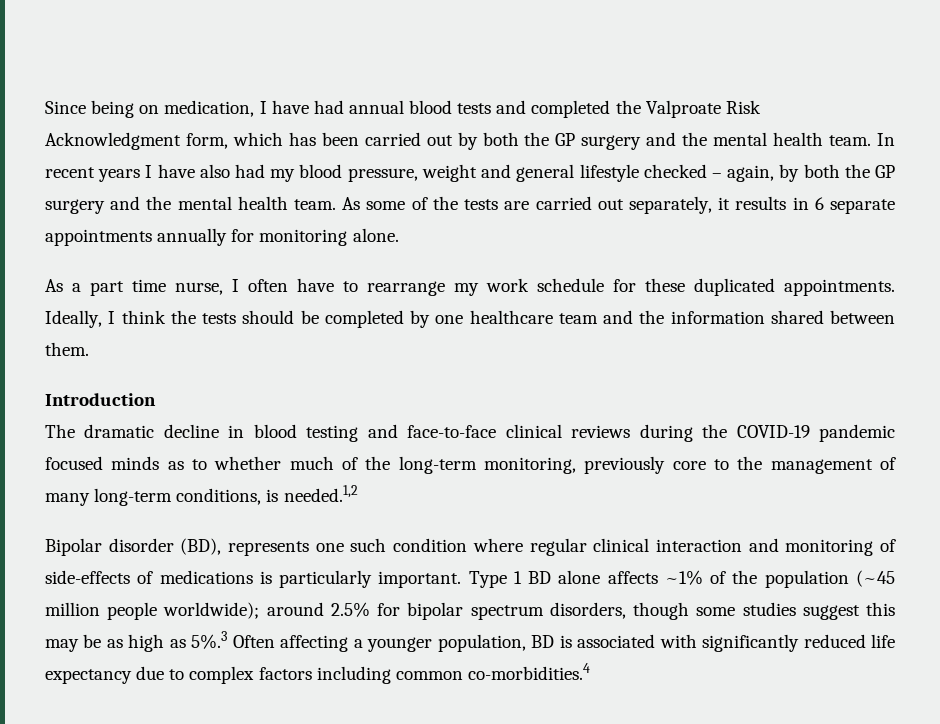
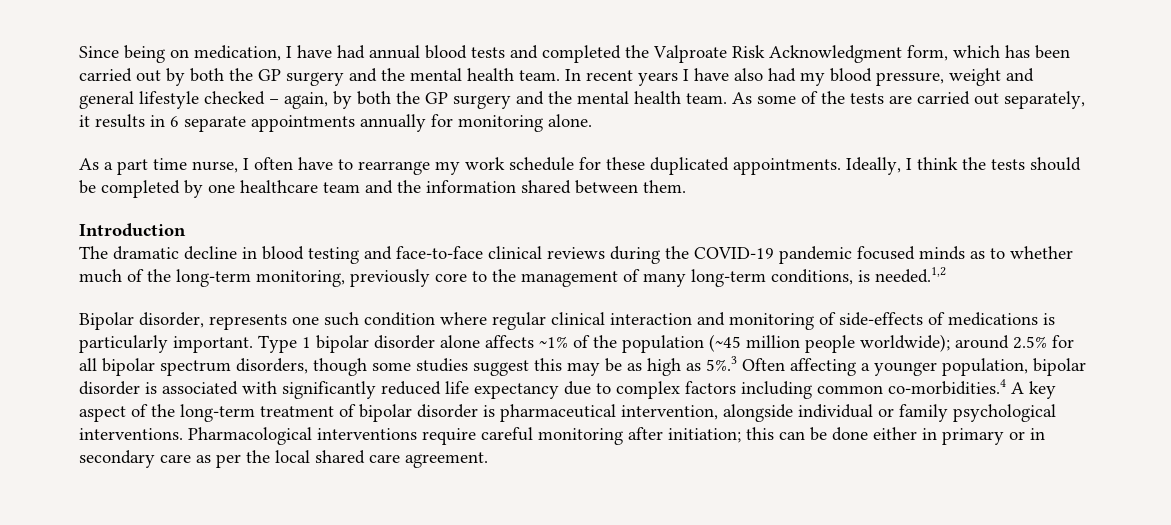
- Bipolar disorder (BD), represents one such condition where regular clinical interaction and monitoring of side-effects of medications is particularly important.
+ Bipolar disorder, represents one such condition where regular clinical interaction and monitoring of side-effects of medications is particularly important.
- Type 1 BD alone affects ~1% of the population (~45 million people worldwide); around 2.5% for bipolar spectrum disorders, though some studies suggest this may be as high as 5%.3 Often affecting a younger population, BD is associated with significantly reduced life expectancy due to complex factors including common co-morbidities.4
+ Type 1 bipolar disorder alone affects ~1% of the population (~45 million people worldwide); around 2.5% for all bipolar spectrum disorders, though some studies suggest this may be as high as 5%.3 Often affecting a younger population, bipolar disorder is associated with significantly reduced life expectancy due to complex factors including common co-morbidities.4 A key aspect of the long-term treatment of bipolar disorder is pharmaceutical intervention, alongside individual or family psychological interventions. Pharmacological interventions require careful monitoring after initiation; this can be done either in primary or in secondary care as per the local shared care agreement.

